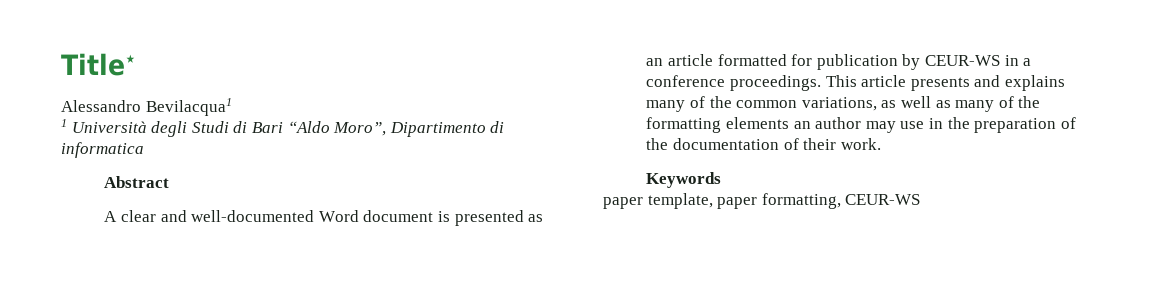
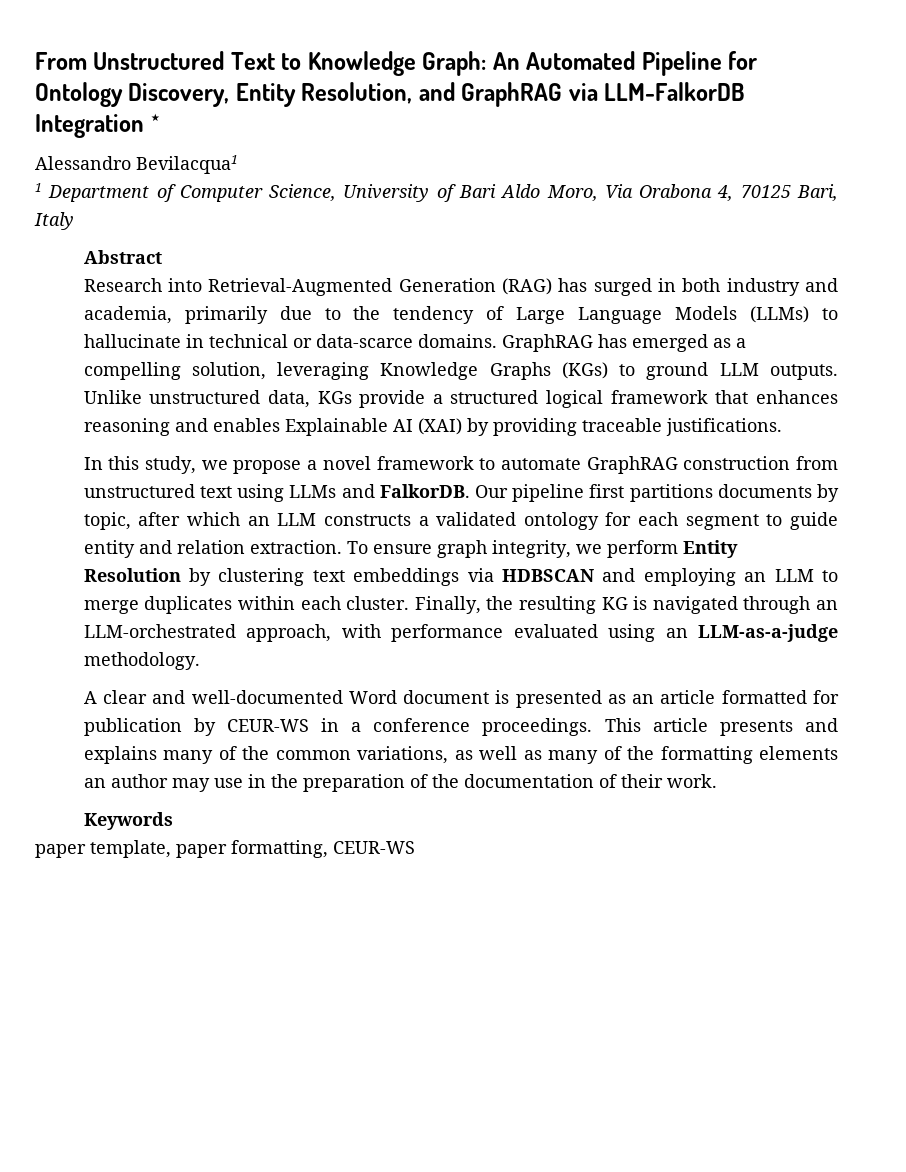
- Title⋆
+ From Unstructured Text to Knowledge Graph: An Automated Pipeline for Ontology Discovery, Entity Resolution, and GraphRAG via LLM-FalkorDB Integration ⋆
  Alessandro Bevilacqua1
- 1 Università degli Studi di Bari “Aldo Moro”, Dipartimento di informatica
+ 1 Department of Computer Science, University of Bari Aldo Moro, Via Orabona 4, 70125 Bari, Italy
  Abstract
+ Research into Retrieval-Augmented Generation (RAG) has surged in both industry and academia, primarily due to the tendency of Large Language Models (LLMs) to hallucinate in technical or data-scarce domains. GraphRAG has emerged as a compelling solution, leveraging Knowledge Graphs (KGs) to ground LLM outputs. Unlike unstructured data, KGs provide a structured logical framework that enhances reasoning and enables Explainable AI (XAI) by providing traceable justifications.
+ In this study, we propose a novel framework to automate GraphRAG construction from unstructured text using LLMs and FalkorDB. Our pipeline first partitions documents by topic, after which an LLM constructs a validated ontology for each segment to guide entity and relation extraction. To ensure graph integrity, we perform Entity Resolution by clustering text embeddings via HDBSCAN and employing an LLM to merge duplicates within each cluster. Finally, the resulting KG is navigated through an LLM-orchestrated approach, with performance evaluated using an LLM-as-a-judge methodology.

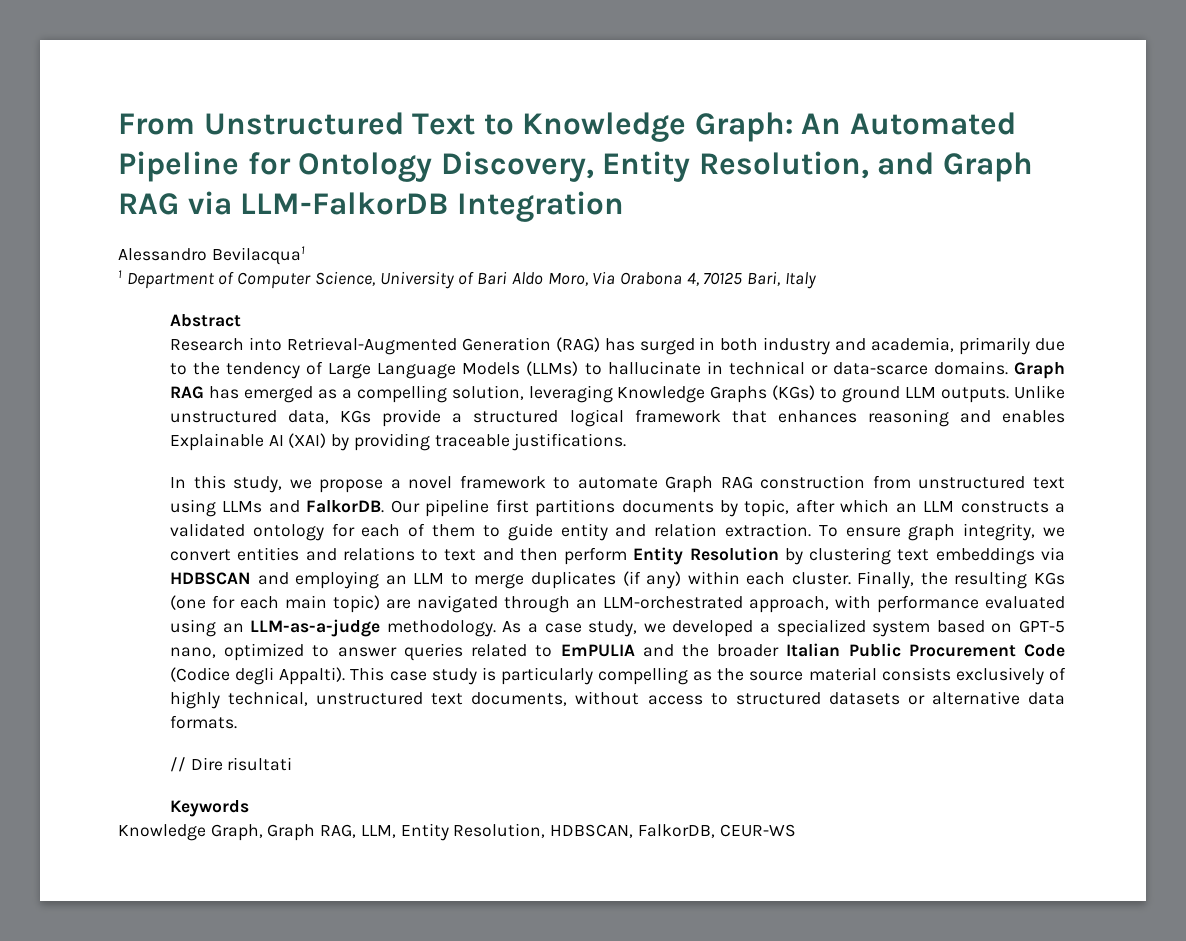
- From Unstructured Text to Knowledge Graph: An Automated Pipeline for Ontology Discovery, Entity Resolution, and GraphRAG via LLM-FalkorDB Integration ⋆
+ From Unstructured Text to Knowledge Graph: An Automated Pipeline for Ontology Discovery, Entity Resolution, and Graph RAG via LLM-FalkorDB Integration
- GraphRAG has emerged as a compelling solution, leveraging Knowledge Graphs (KGs) to ground LLM outputs.
+ Graph RAG has emerged as a compelling solution, leveraging Knowledge Graphs (KGs) to ground LLM outputs.
- In this study, we propose a novel framework to automate GraphRAG construction from unstructured text using LLMs and FalkorDB.
+ In this study, we propose a novel framework to automate Graph RAG construction from unstructured text using LLMs and FalkorDB.
- Our pipeline first partitions documents by topic, after which an LLM constructs a validated ontology for each segment to guide entity and relation extraction.
+ Our pipeline first partitions documents by topic, after which an LLM constructs a validated ontology for each of them to guide entity and relation extraction.
- To ensure graph integrity, we perform Entity Resolution by clustering text embeddings via HDBSCAN and employing an LLM to merge duplicates within each cluster.
+ To ensure graph integrity, we convert entities and relations to text and then perform Entity Resolution by clustering text embeddings via HDBSCAN and employing an LLM to merge duplicates (if any) within each cluster.
- Finally, the resulting KG is navigated through an LLM-orchestrated approach, with performance evaluated using an LLM-as-a-judge methodology.
- A clear and well-documented Word document is presented as an article formatted for publication by CEUR-WS in a conference proceedings. This article presents and explains many of the common variations, as well as many of the formatting elements an author may use in the preparation of the documentation of their work.
+ Finally, the resulting KGs (one for each main topic) are navigated through an LLM-orchestrated approach, with performance evaluated using an LLM-as-a-judge methodology. As a case study, we developed a specialized system based on GPT-5 nano, optimized to answer queries related to EmPULIA and the broader Italian Public Procurement Code (Codice degli Appalti). This case study is particularly compelling as the source material consists exclusively of highly technical, unstructured text documents, without access to structured datasets or alternative data formats.
+ // Dire risultati
  Keywords
- paper template, paper formatting, CEUR-WS
+ Knowledge Graph, Graph RAG, LLM, Entity Resolution, HDBSCAN, FalkorDB, CEUR-WS

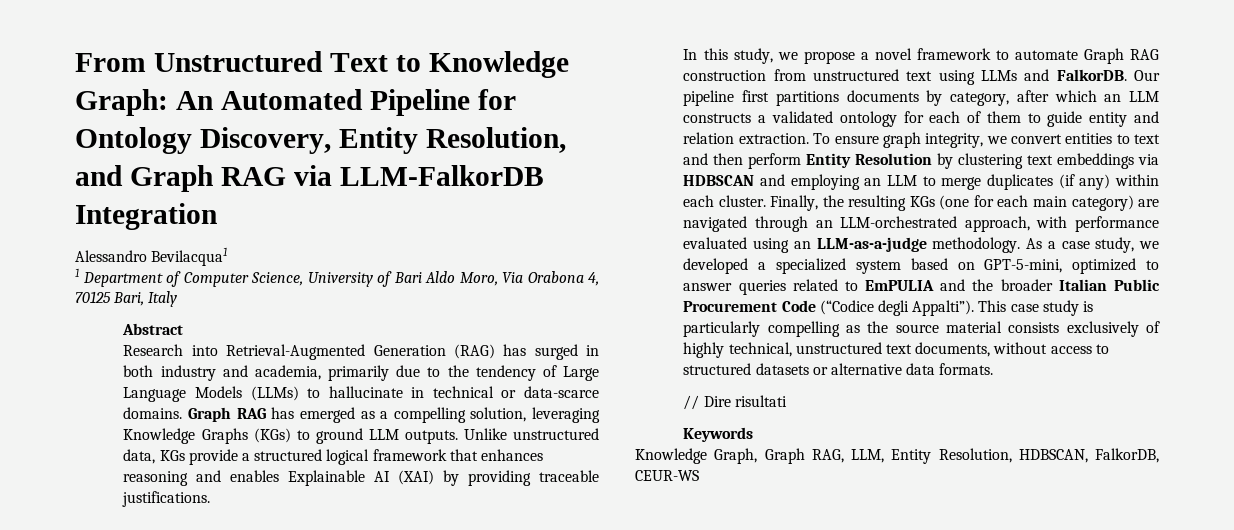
- Our pipeline first partitions documents by topic, after which an LLM constructs a validated ontology for each of them to guide entity and relation extraction.
+ Our pipeline first partitions documents by category, after which an LLM constructs a validated ontology for each of them to guide entity and relation extraction.
- To ensure graph integrity, we convert entities and relations to text and then perform Entity Resolution by clustering text embeddings via HDBSCAN and employing an LLM to merge duplicates (if any) within each cluster.
+ To ensure graph integrity, we convert entities to text and then perform Entity Resolution by clustering text embeddings via HDBSCAN and employing an LLM to merge duplicates (if any) within each cluster.
- Finally, the resulting KGs (one for each main topic) are navigated through an LLM-orchestrated approach, with performance evaluated using an LLM-as-a-judge methodology.
+ Finally, the resulting KGs (one for each main category) are navigated through an LLM-orchestrated approach, with performance evaluated using an LLM-as-a-judge methodology.
- As a case study, we developed a specialized system based on GPT-5 nano, optimized to answer queries related to EmPULIA and the broader Italian Public Procurement Code (Codice degli Appalti).
+ As a case study, we developed a specialized system based on GPT-5-mini, optimized to answer queries related to EmPULIA and the broader Italian Public Procurement Code (“Codice degli Appalti”).

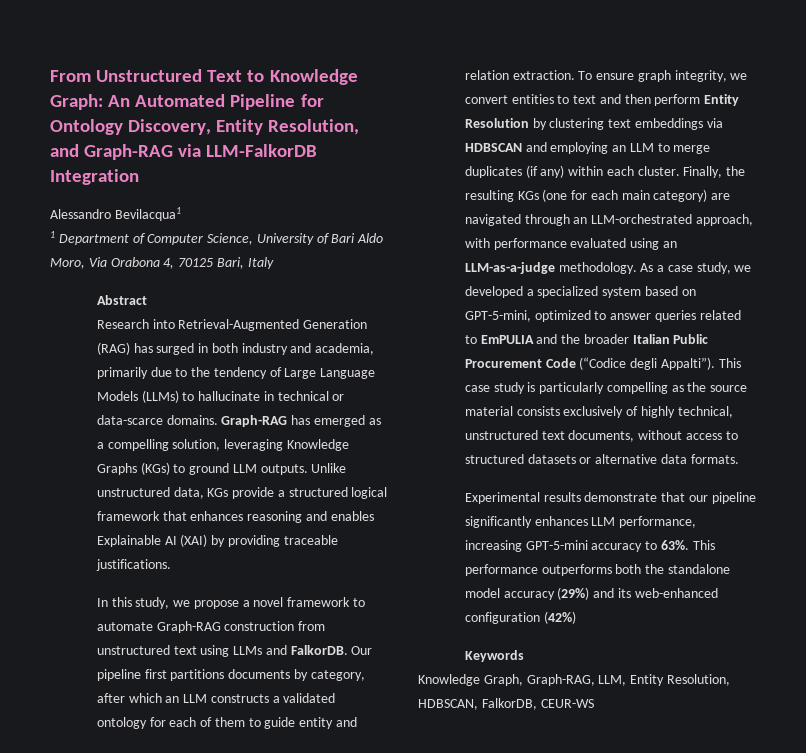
- From Unstructured Text to Knowledge Graph: An Automated Pipeline for Ontology Discovery, Entity Resolution, and Graph RAG via LLM-FalkorDB Integration
+ From Unstructured Text to Knowledge Graph: An Automated Pipeline for Ontology Discovery, Entity Resolution, and Graph-RAG via LLM-FalkorDB Integration
- Graph RAG has emerged as a compelling solution, leveraging Knowledge Graphs (KGs) to ground LLM outputs.
+ Graph-RAG has emerged as a compelling solution, leveraging Knowledge Graphs (KGs) to ground LLM outputs.
- In this study, we propose a novel framework to automate Graph RAG construction from unstructured text using LLMs and FalkorDB.
+ In this study, we propose a novel framework to automate Graph-RAG construction from unstructured text using LLMs and FalkorDB.
- // Dire risultati
+ Experimental results demonstrate that our pipeline significantly enhances LLM performance, increasing GPT-5-mini accuracy to 63%. This performance outperforms both the standalone model accuracy (29%) and its web-enhanced configuration (42%)
- Knowledge Graph, Graph RAG, LLM, Entity Resolution, HDBSCAN, FalkorDB, CEUR-WS
+ Knowledge Graph, Graph-RAG, LLM, Entity Resolution, HDBSCAN, FalkorDB, CEUR-WS

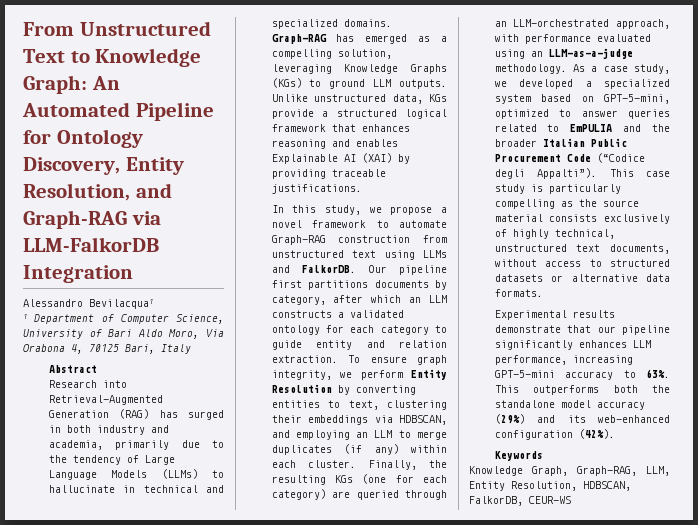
- Research into Retrieval-Augmented Generation (RAG) has surged in both industry and academia, primarily due to the tendency of Large Language Models (LLMs) to hallucinate in technical or data-scarce domains.
+ Research into Retrieval-Augmented Generation (RAG) has surged in both industry and academia, primarily due to the tendency of Large Language Models (LLMs) to hallucinate in technical and specialized domains.
- Our pipeline first partitions documents by category, after which an LLM constructs a validated ontology for each of them to guide entity and relation extraction.
+ Our pipeline first partitions documents by category, after which an LLM constructs a validated ontology for each category to guide entity and relation extraction.
- To ensure graph integrity, we convert entities to text and then perform Entity Resolution by clustering text embeddings via HDBSCAN and employing an LLM to merge duplicates (if any) within each cluster.
+ To ensure graph integrity, we perform Entity Resolution by converting entities to text, clustering their embeddings via HDBSCAN, and employing an LLM to merge duplicates (if any) within each cluster.
- Finally, the resulting KGs (one for each main category) are navigated through an LLM-orchestrated approach, with performance evaluated using an LLM-as-a-judge methodology.
+ Finally, the resulting KGs (one for each category) are queried through an LLM-orchestrated approach, with performance evaluated using an LLM-as-a-judge methodology.
- This performance outperforms both the standalone model accuracy (29%) and its web-enhanced configuration (42%)
+ This outperforms both the standalone model accuracy (29%) and its web-enhanced configuration (42%).

